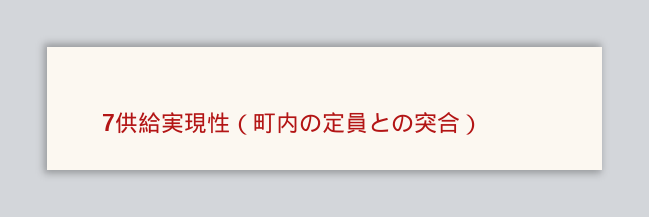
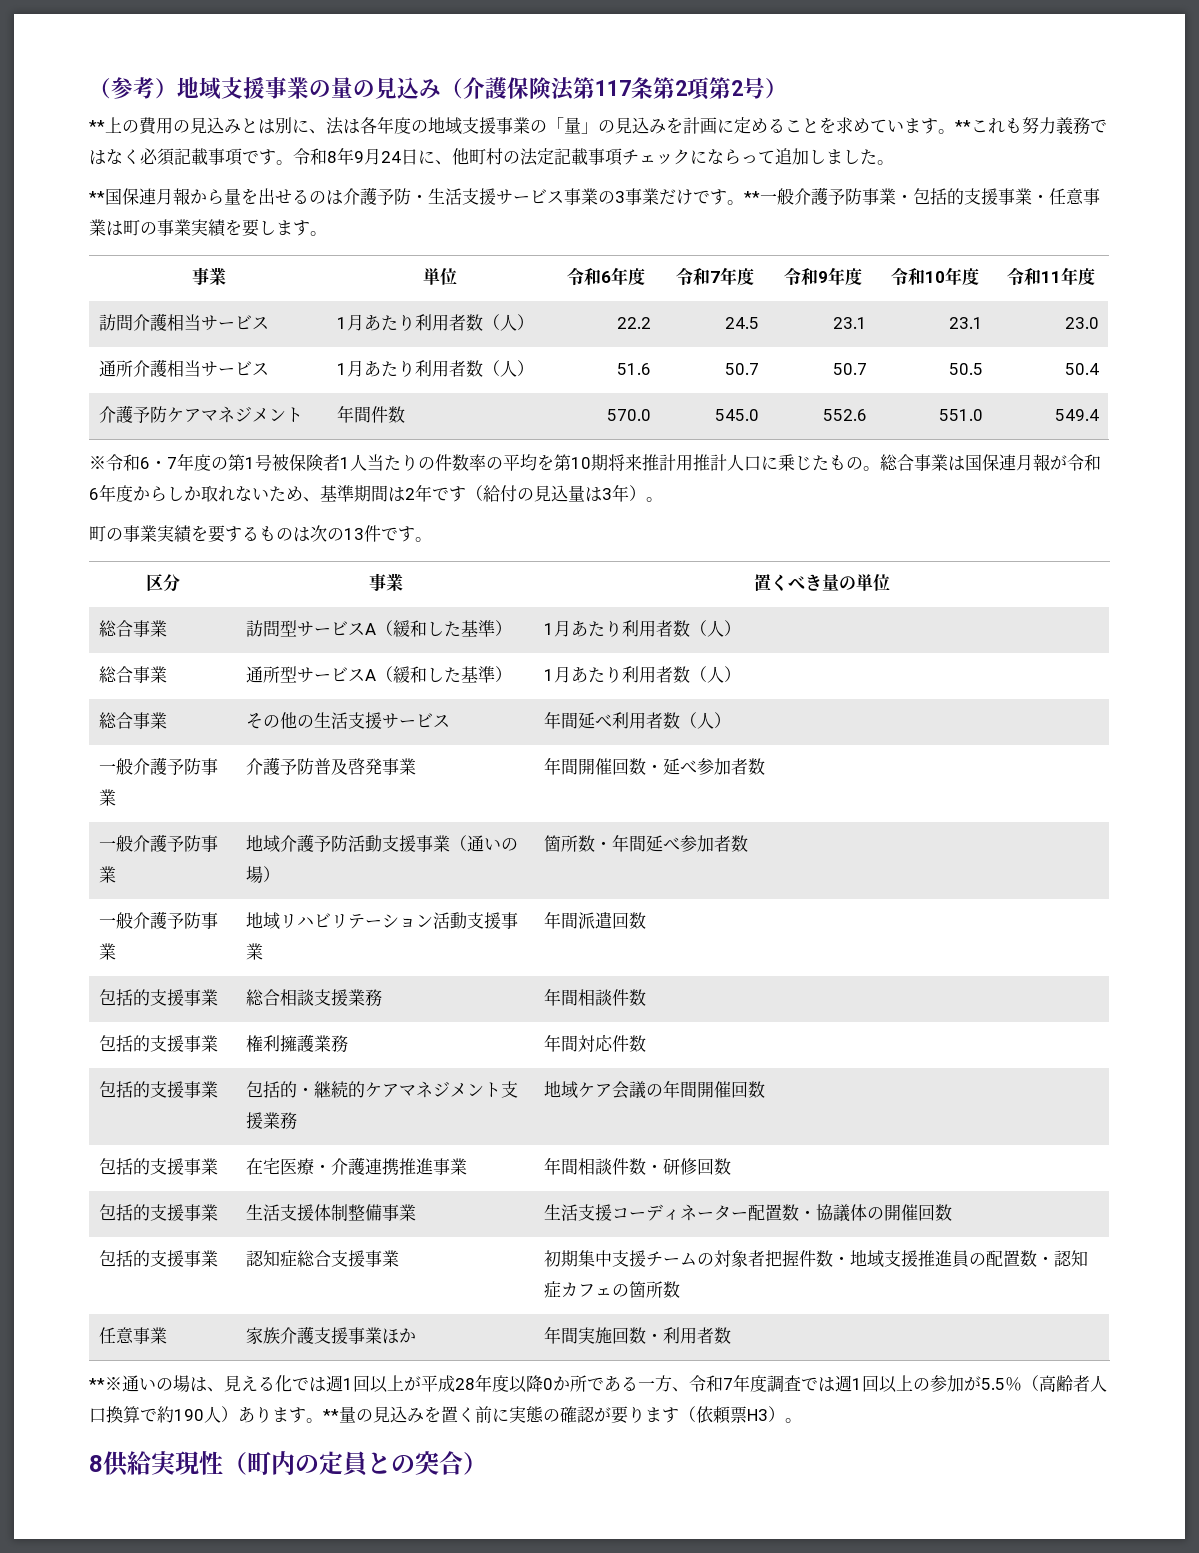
- 7供給実現性（町内の定員との突合）
+ （参考）地域支援事業の量の見込み（介護保険法第117条第2項第2号）
+ **上の費用の見込みとは別に、法は各年度の地域支援事業の「量」の見込みを計画に定めることを求めています。**これも努力義務ではなく必須記載事項です。令和8年9月24日に、他町村の法定記載事項チェックにならって追加しました。
+ **国保連月報から量を出せるのは介護予防・生活支援サービス事業の3事業だけです。**一般介護予防事業・包括的支援事業・任意事業は町の事業実績を要します。
+ 事業 | 単位 | 令和6年度 | 令和7年度 | 令和9年度 | 令和10年度 | 令和11年度
+ 訪問介護相当サービス | 1月あたり利用者数（人） | 22.2 | 24.5 | 23.1 | 23.1 | 23.0
+ 通所介護相当サービス | 1月あたり利用者数（人） | 51.6 | 50.7 | 50.7 | 50.5 | 50.4
+ 介護予防ケアマネジメント | 年間件数 | 570.0 | 545.0 | 552.6 | 551.0 | 549.4
+ ※令和6・7年度の第1号被保険者1人当たりの件数率の平均を第10期将来推計用推計人口に乗じたもの。総合事業は国保連月報が令和6年度からしか取れないため、基準期間は2年です（給付の見込量は3年）。
+ 町の事業実績を要するものは次の13件です。
+ 区分 | 事業 | 置くべき量の単位
+ 総合事業 | 訪問型サービスA（緩和した基準） | 1月あたり利用者数（人）
+ 総合事業 | 通所型サービスA（緩和した基準） | 1月あたり利用者数（人）
+ 総合事業 | その他の生活支援サービス | 年間延べ利用者数（人）
+ 一般介護予防事業 | 介護予防普及啓発事業 | 年間開催回数・延べ参加者数
+ 一般介護予防事業 | 地域介護予防活動支援事業（通いの場） | 箇所数・年間延べ参加者数
+ 一般介護予防事業 | 地域リハビリテーション活動支援事業 | 年間派遣回数
+ 包括的支援事業 | 総合相談支援業務 | 年間相談件数
+ 包括的支援事業 | 権利擁護業務 | 年間対応件数
+ 包括的支援事業 | 包括的・継続的ケアマネジメント支援業務 | 地域ケア会議の年間開催回数
+ 包括的支援事業 | 在宅医療・介護連携推進事業 | 年間相談件数・研修回数
+ 包括的支援事業 | 生活支援体制整備事業 | 生活支援コーディネーター配置数・協議体の開催回数
+ 包括的支援事業 | 認知症総合支援事業 | 初期集中支援チームの対象者把握件数・地域支援推進員の配置数・認知症カフェの箇所数
+ 任意事業 | 家族介護支援事業ほか | 年間実施回数・利用者数
+ **※通いの場は、見える化では週1回以上が平成28年度以降0か所である一方、令和7年度調査では週1回以上の参加が5.5％（高齢者人口換算で約190人）あります。**量の見込みを置く前に実態の確認が要ります（依頼票H3）。
+ 8供給実現性（町内の定員との突合）

